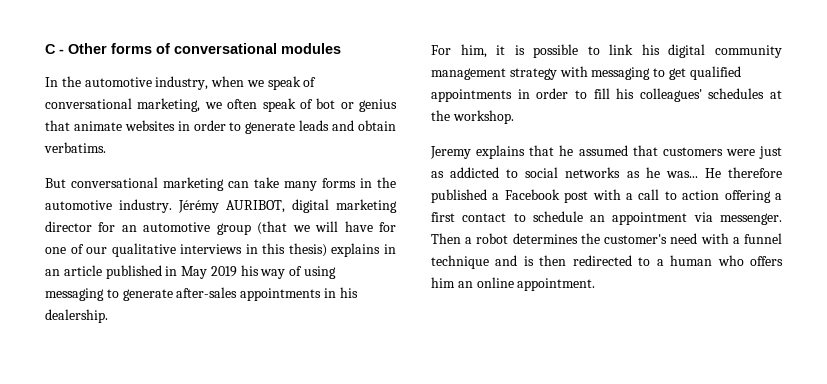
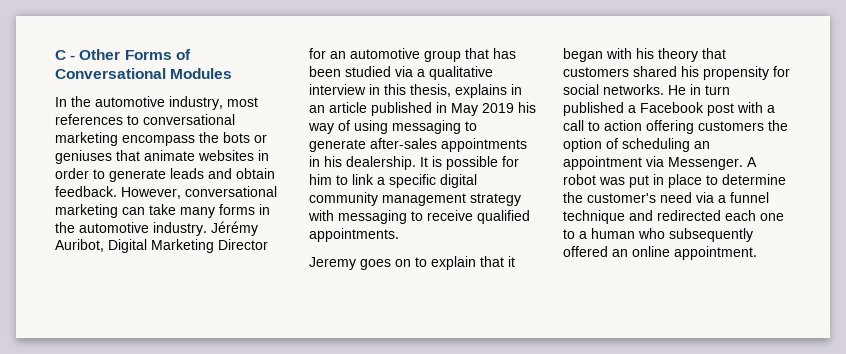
- C - Other forms of conversational modules
+ C - Other Forms of Conversational Modules
- In the automotive industry, when we speak of conversational marketing, we often speak of bot or genius that animate websites in order to generate leads and obtain verbatims.
- But conversational marketing can take many forms in the automotive industry.
+ In the automotive industry, most references to conversational marketing encompass the bots or geniuses that animate websites in order to generate leads and obtain feedback. However, conversational marketing can take many forms in the automotive industry.
- Jérémy AURIBOT, digital marketing director for an automotive group (that we will have for one of our qualitative interviews in this thesis) explains in an article published in May 2019 his way of using messaging to generate after-sales appointments in his dealership.
- For him, it is possible to link his digital community management strategy with messaging to get qualified appointments in order to fill his colleagues' schedules at the workshop.
- Jeremy explains that he assumed that customers were just as addicted to social networks as he was... He therefore published a Facebook post with a call to action offering a first contact to schedule an appointment via messenger. Then a robot determines the customer's need with a funnel technique and is then redirected to a human who offers him an online appointment.
+ Jérémy Auribot, Digital Marketing Director for an automotive group that has been studied via a qualitative interview in this thesis, explains in an article published in May 2019 his way of using messaging to generate after-sales appointments in his dealership. It is possible for him to link a specific digital community management strategy with messaging to receive qualified appointments.
+ Jeremy goes on to explain that it began with his theory that customers shared his propensity for social networks. He in turn published a Facebook post with a call to action offering customers the option of scheduling an appointment via Messenger. A robot was put in place to determine the customer's need via a funnel technique and redirected each one to a human who subsequently offered an online appointment.

